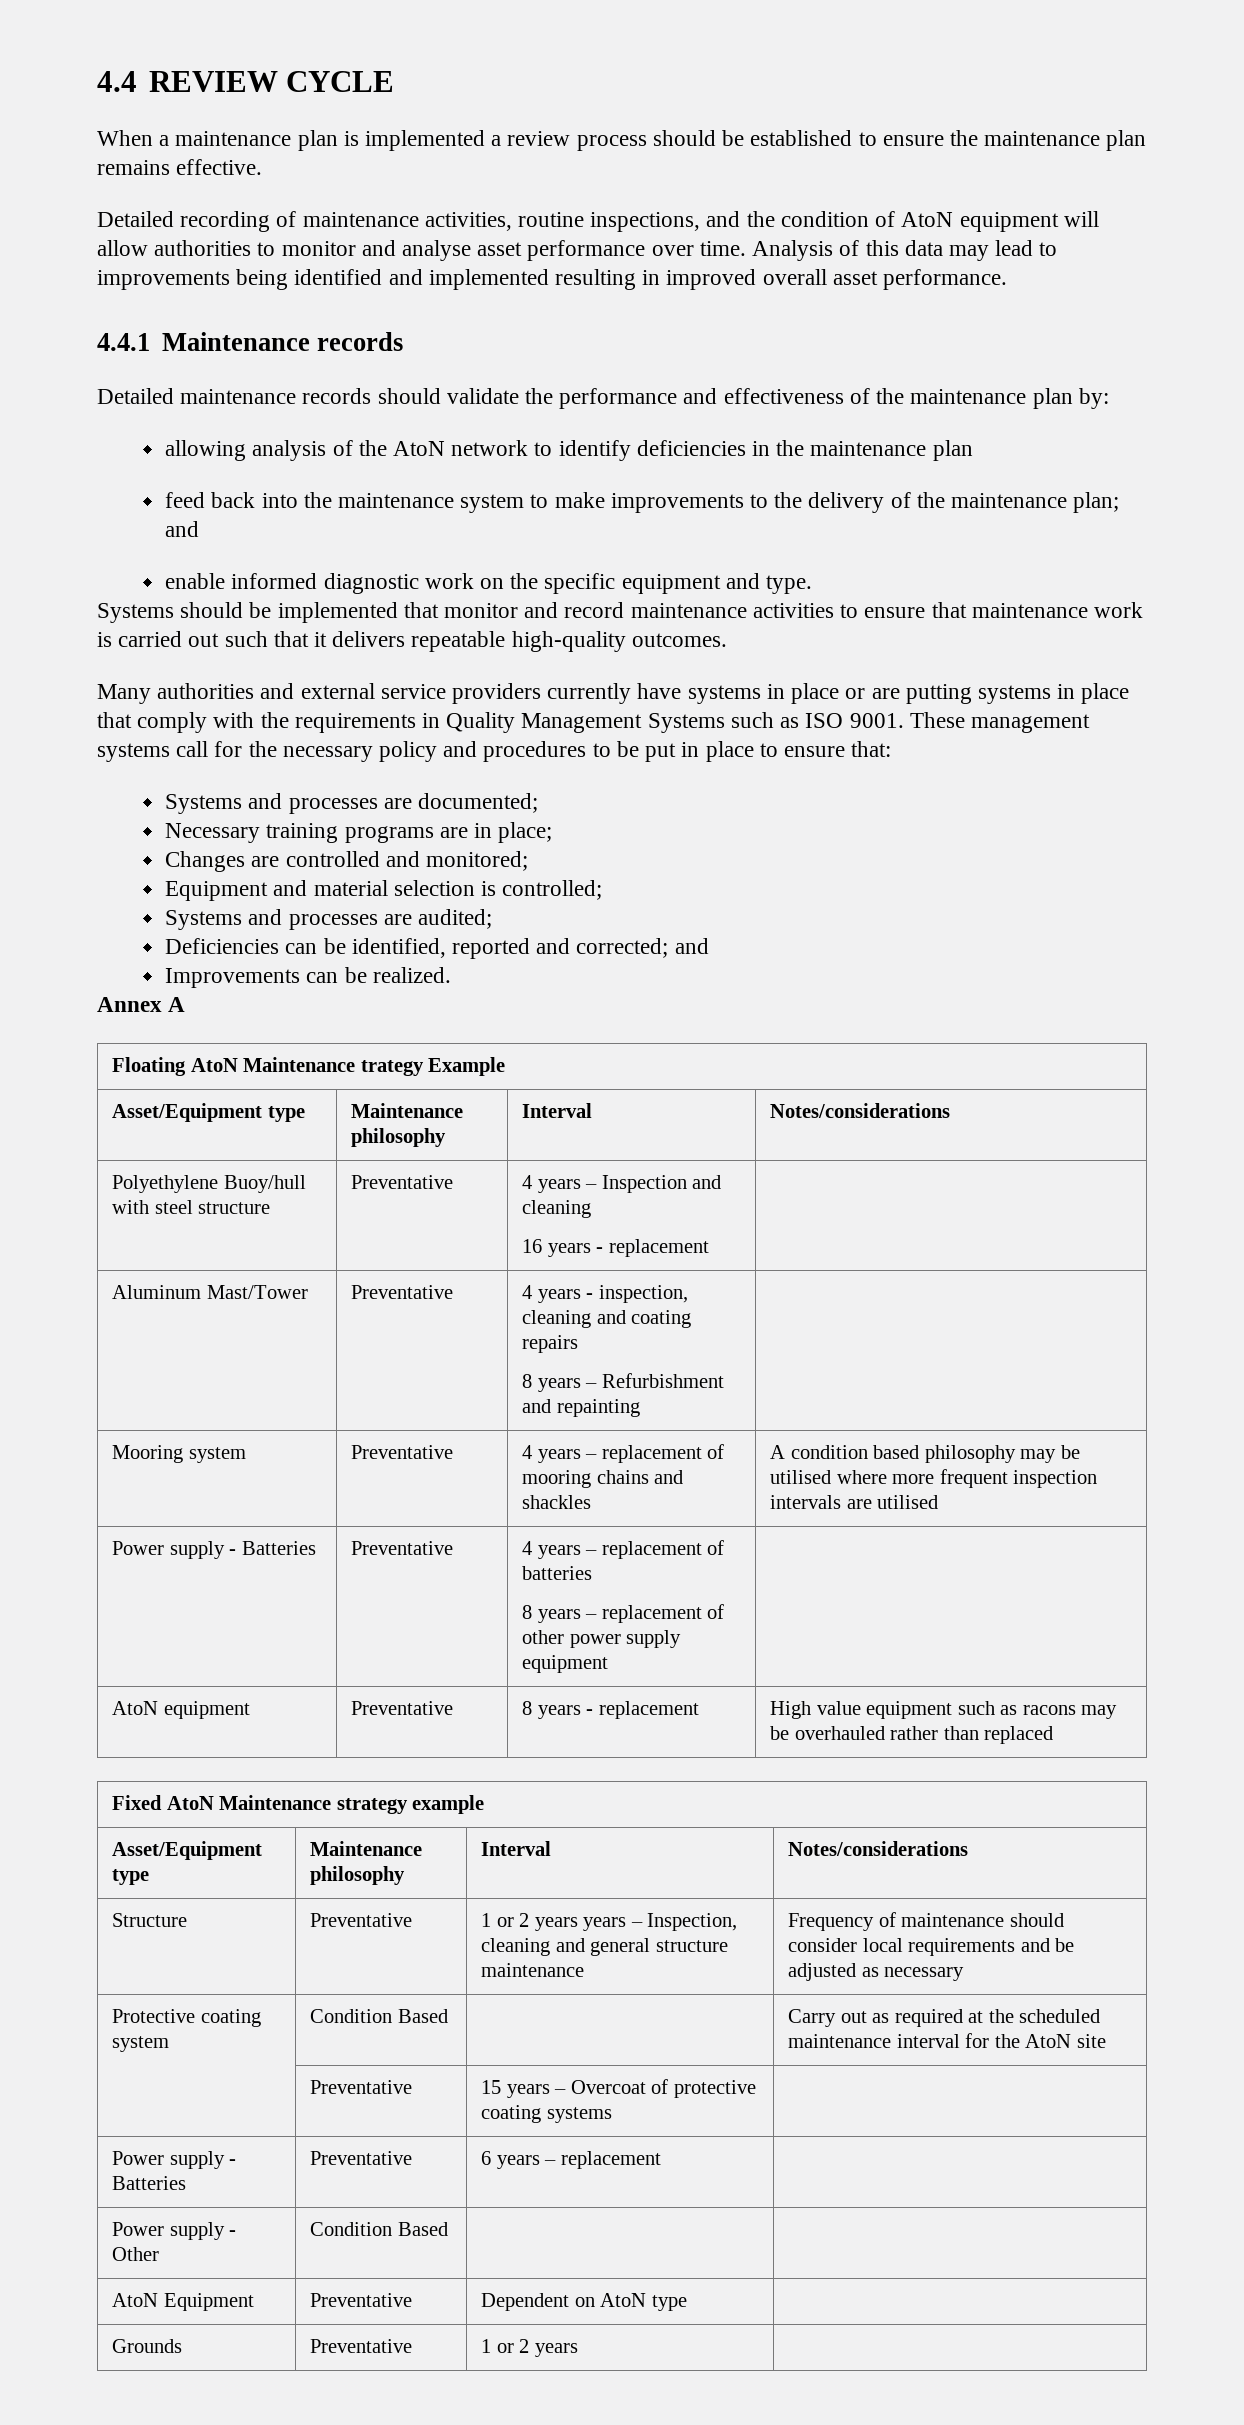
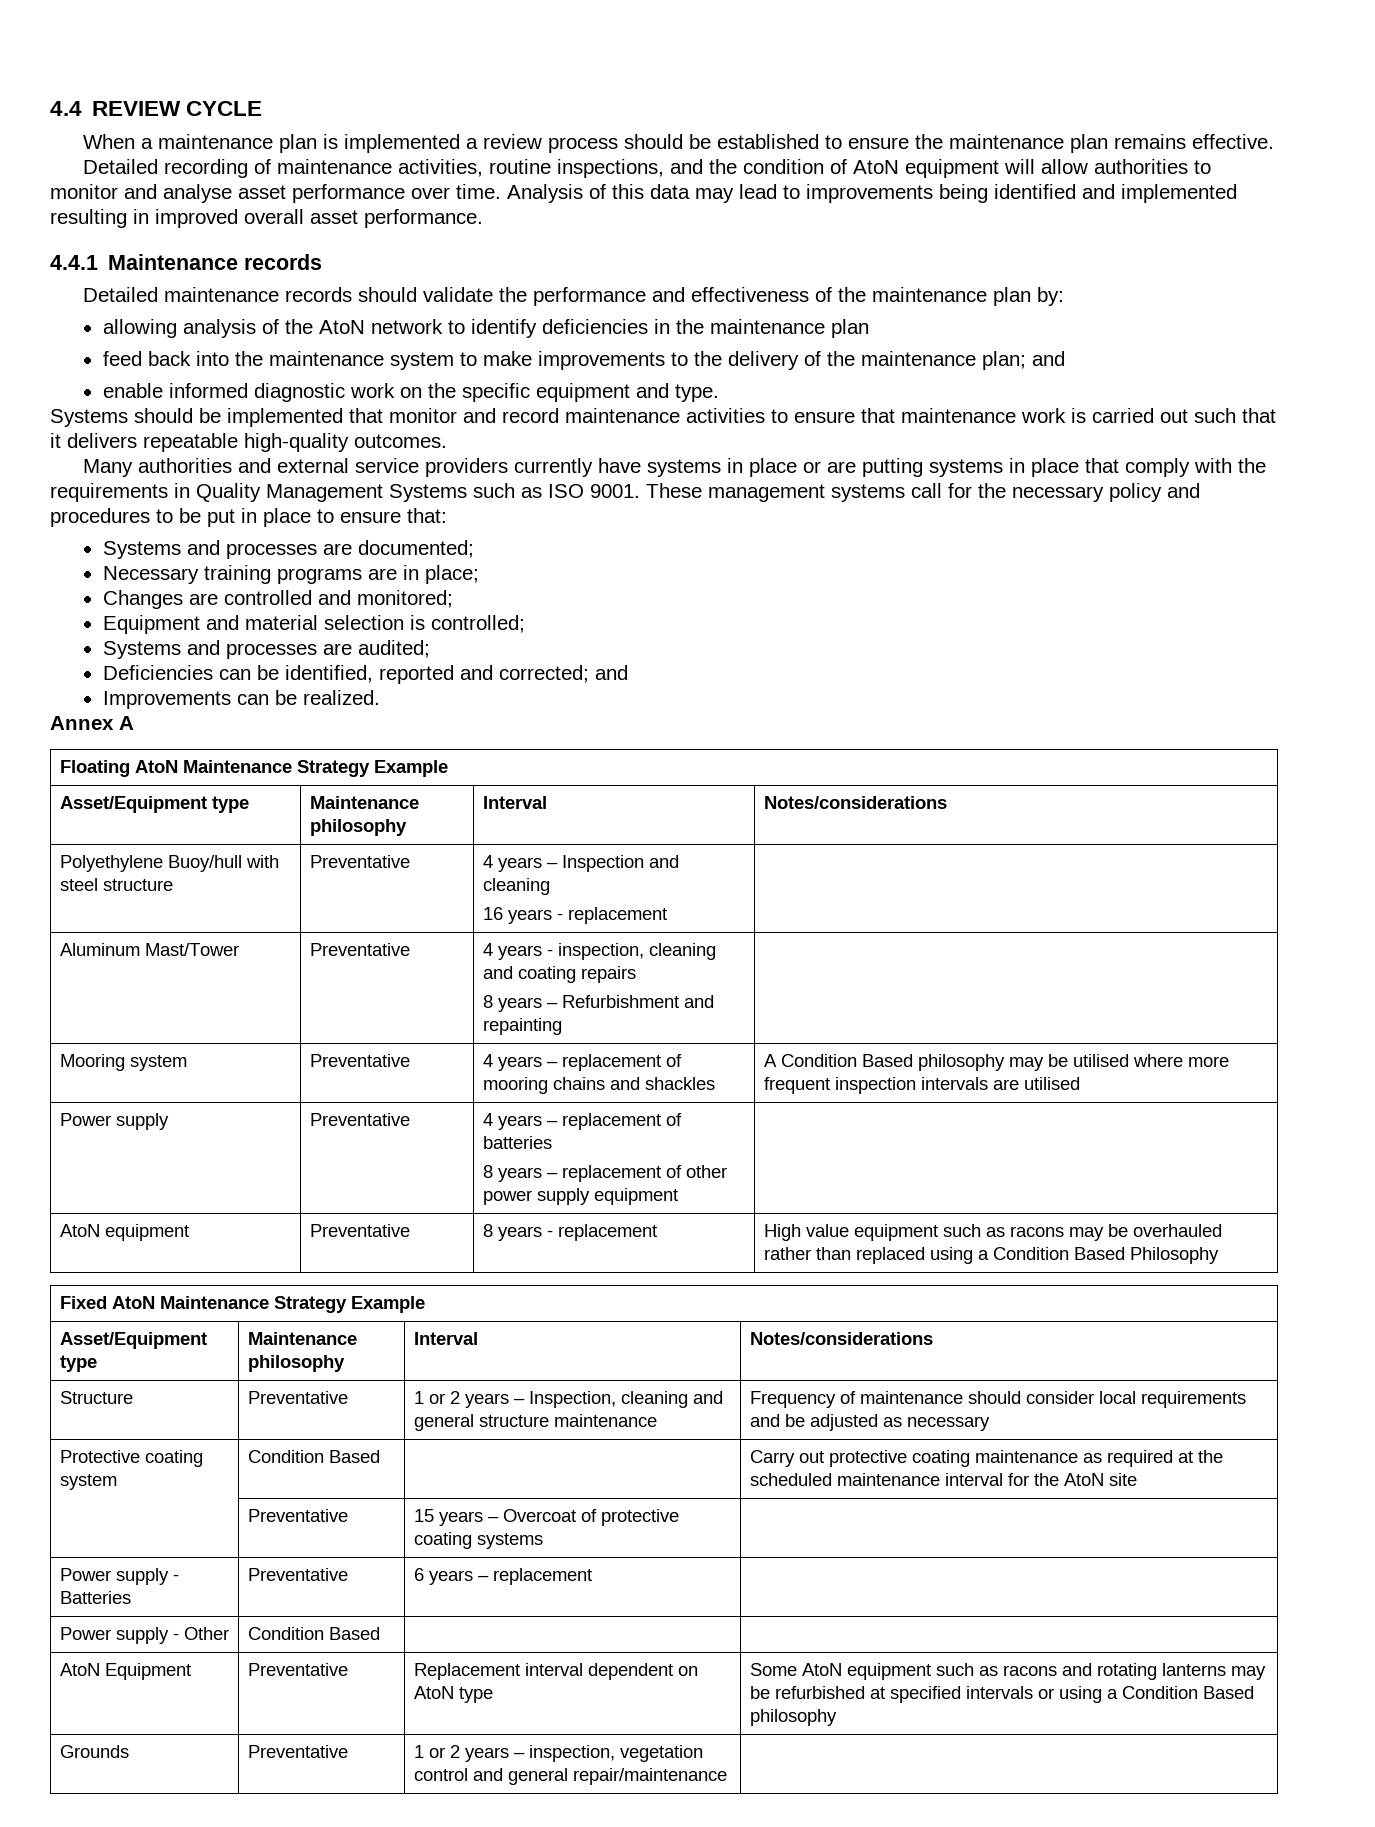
- Floating AtoN Maintenance trategy Example
+ Floating AtoN Maintenance Strategy Example
- Mooring system | Preventative | 4 years – replacement of mooring chains and shackles | A condition based philosophy may be utilised where more frequent inspection intervals are utilised
+ Mooring system | Preventative | 4 years – replacement of mooring chains and shackles | A Condition Based philosophy may be utilised where more frequent inspection intervals are utilised
- Power supply - Batteries | Preventative | 4 years – replacement of batteries
+ Power supply | Preventative | 4 years – replacement of batteries
- AtoN equipment | Preventative | 8 years - replacement | High value equipment such as racons may be overhauled rather than replaced
+ AtoN equipment | Preventative | 8 years - replacement | High value equipment such as racons may be overhauled rather than replaced using a Condition Based Philosophy
- Fixed AtoN Maintenance strategy example
+ Fixed AtoN Maintenance Strategy Example
- Structure | Preventative | 1 or 2 years years – Inspection, cleaning and general structure maintenance | Frequency of maintenance should consider local requirements and be adjusted as necessary
+ Structure | Preventative | 1 or 2 years – Inspection, cleaning and general structure maintenance | Frequency of maintenance should consider local requirements and be adjusted as necessary
- Protective coating system | Condition Based | | Carry out as required at the scheduled maintenance interval for the AtoN site
+ Protective coating system | Condition Based | | Carry out protective coating maintenance as required at the scheduled maintenance interval for the AtoN site
- AtoN Equipment | Preventative | Dependent on AtoN type |
+ AtoN Equipment | Preventative | Replacement interval dependent on AtoN type | Some AtoN equipment such as racons and rotating lanterns may be refurbished at specified intervals or using a Condition Based philosophy
- Grounds | Preventative | 1 or 2 years |
+ Grounds | Preventative | 1 or 2 years – inspection, vegetation control and general repair/maintenance |

